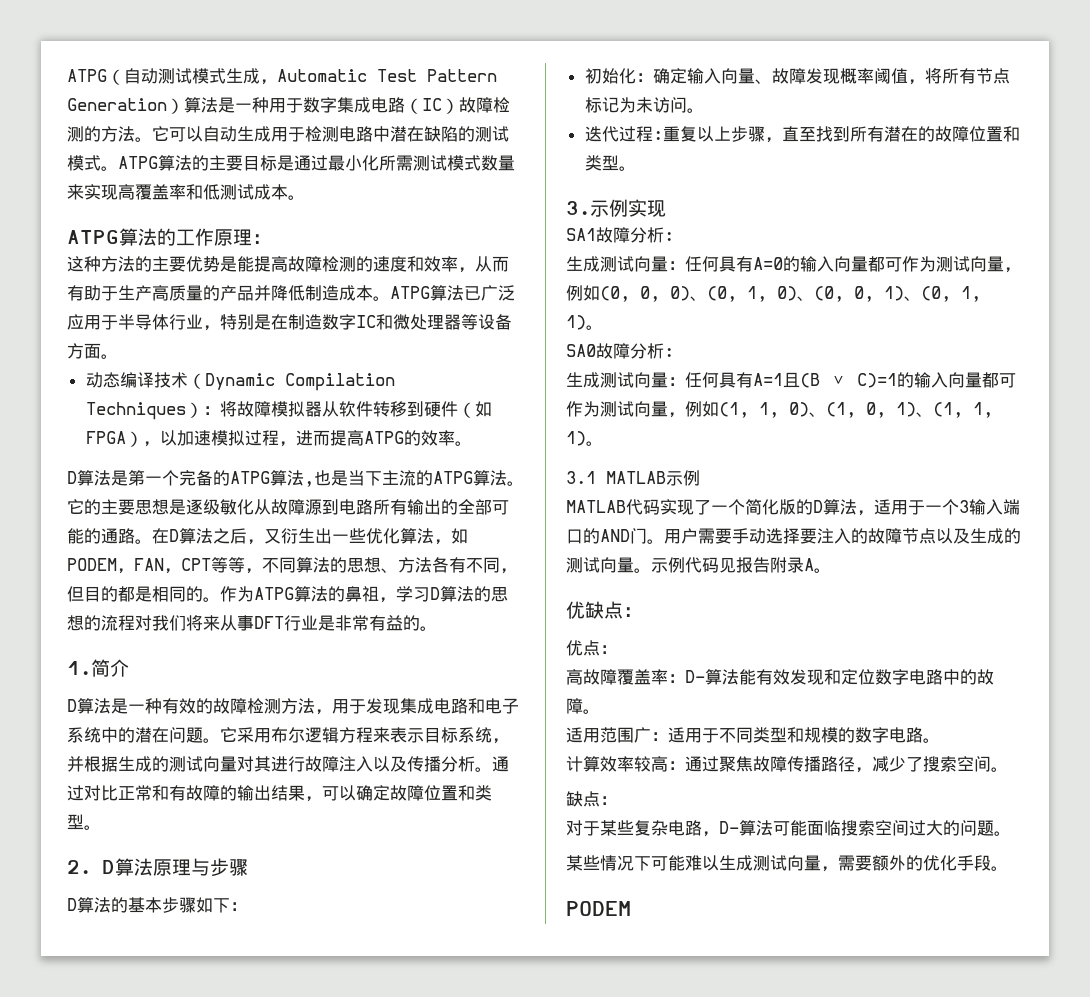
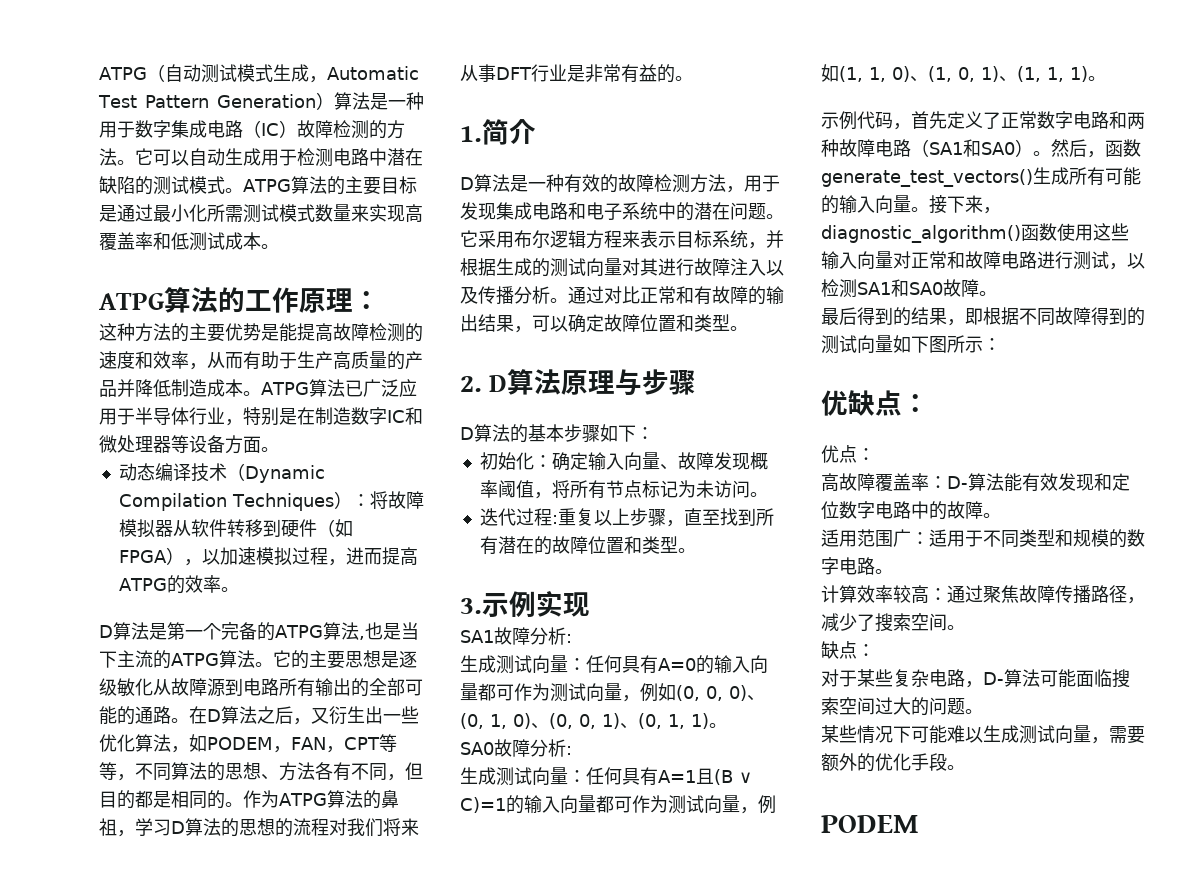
- 3.1 MATLAB示例
- MATLAB代码实现了一个简化版的D算法，适用于一个3输入端口的AND门。用户需要手动选择要注入的故障节点以及生成的测试向量。示例代码见报告附录A。
+ 示例代码，首先定义了正常数字电路和两种故障电路（SA1和SA0）。然后，函数generate_test_vectors()生成所有可能的输入向量。接下来，diagnostic_algorithm()函数使用这些输入向量对正常和故障电路进行测试，以检测SA1和SA0故障。
+ 最后得到的结果，即根据不同故障得到的测试向量如下图所示：

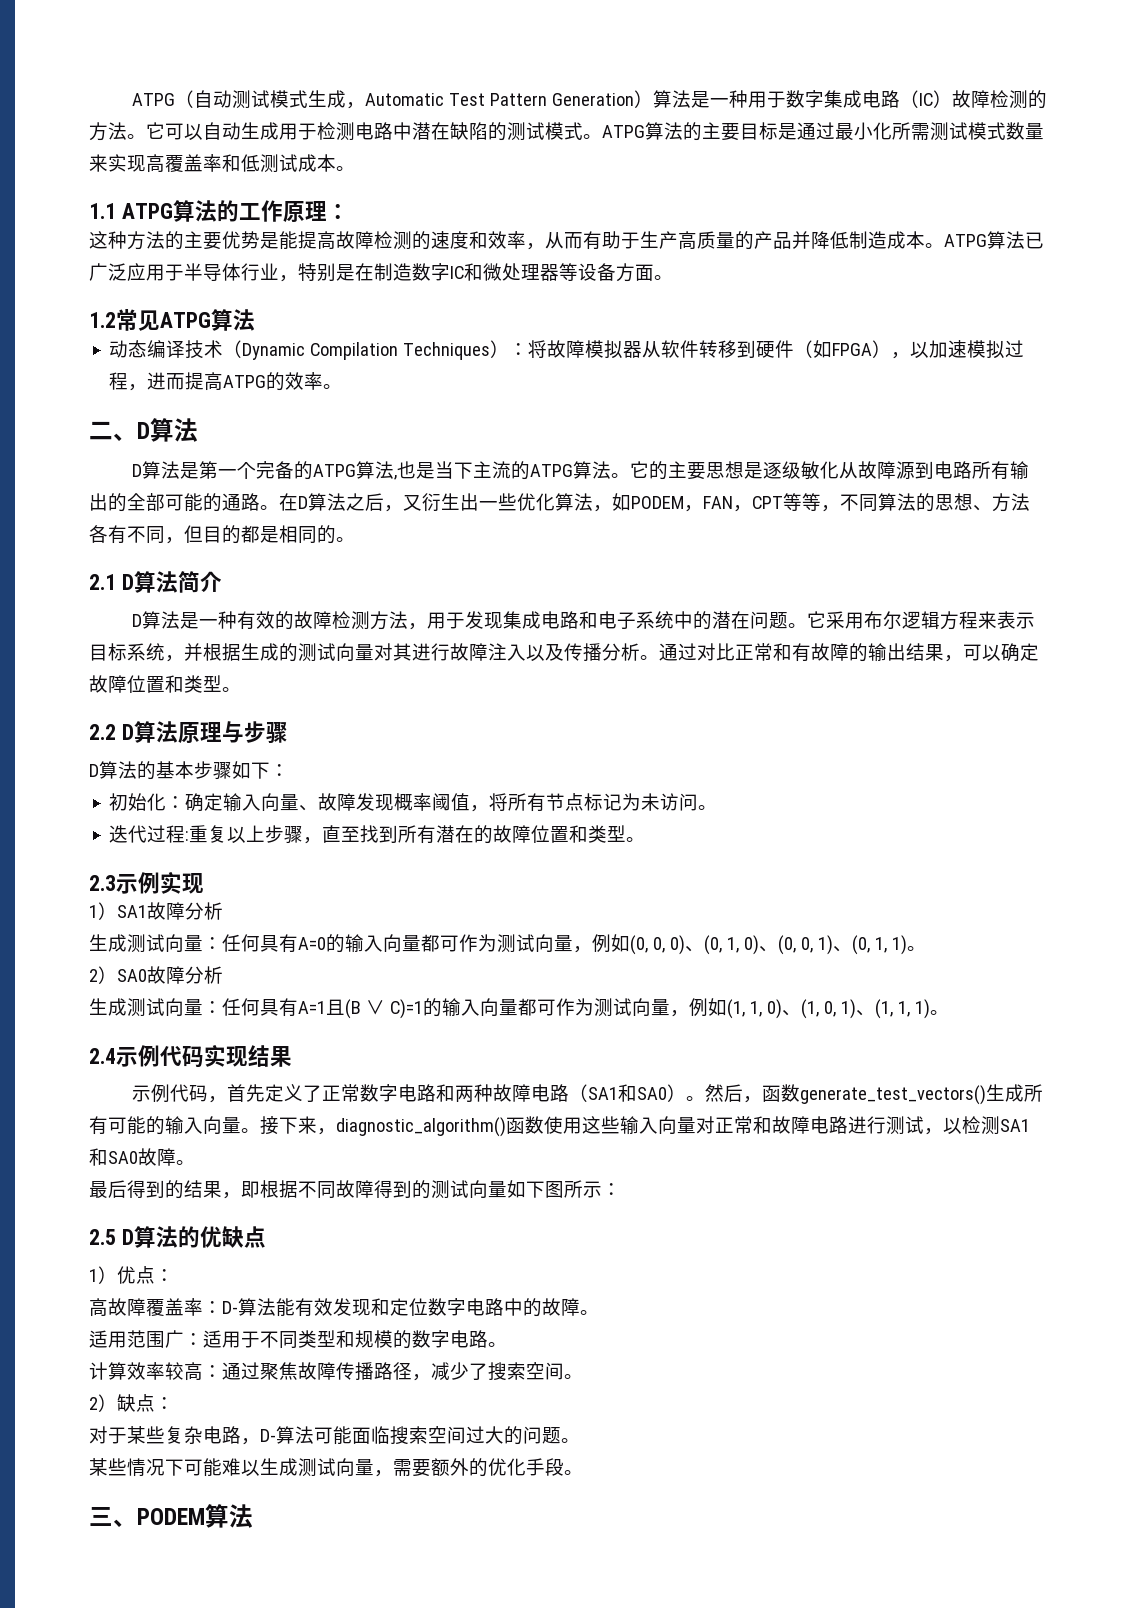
- ATPG算法的工作原理：
+ 1.1 ATPG算法的工作原理：
+ 1.2常见ATPG算法
+ 二、D算法
- 在D算法之后，又衍生出一些优化算法，如PODEM，FAN，CPT等等，不同算法的思想、方法各有不同，但目的都是相同的。作为ATPG算法的鼻祖，学习D算法的思想的流程对我们将来从事DFT行业是非常有益的。
- 1.简介
+ 在D算法之后，又衍生出一些优化算法，如PODEM，FAN，CPT等等，不同算法的思想、方法各有不同，但目的都是相同的。
+ 2.1 D算法简介
- 2. D算法原理与步骤
+ 2.2 D算法原理与步骤
- 3.示例实现
+ 2.3示例实现
- SA1故障分析:
+ 1）SA1故障分析
- SA0故障分析:
+ 2）SA0故障分析
+ 2.4示例代码实现结果
- 优缺点：
- 优点：
+ 2.5 D算法的优缺点
+ 1）优点：
  计算效率较高：通过聚焦故障传播路径，减少了搜索空间。
- 缺点：
+ 2）缺点：
  某些情况下可能难以生成测试向量，需要额外的优化手段。
- PODEM
+ 三、PODEM算法

